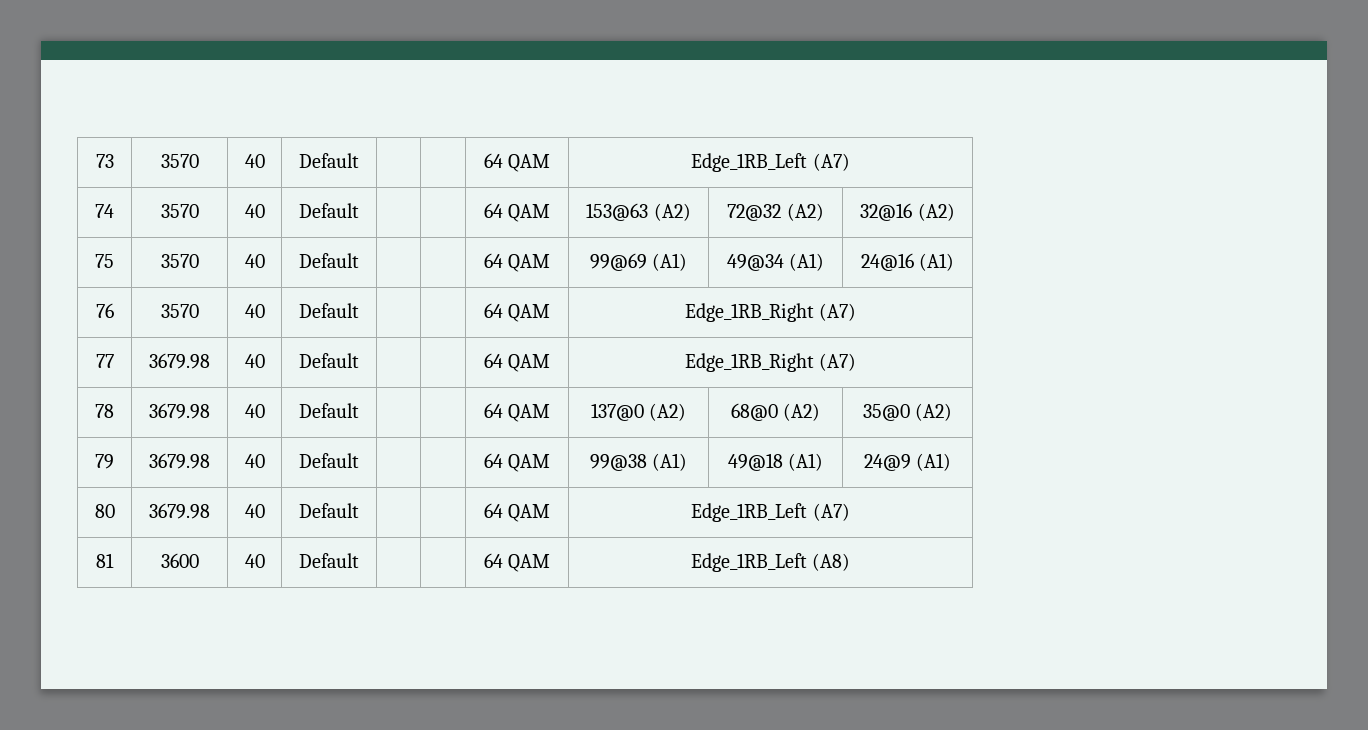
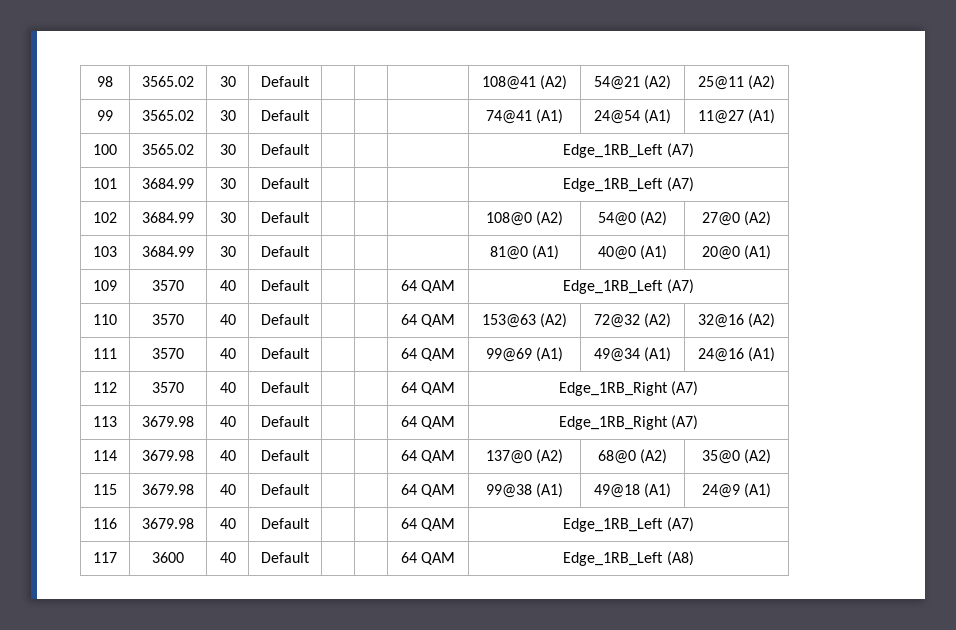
- 73 | 3570 | 40 | Default | | | 64 QAM | Edge_1RB_Left (A7)
+ 98 | 3565.02 | 30 | Default | | | | 108@41 (A2) | 54@21 (A2) | 25@11 (A2)
+ 99 | 3565.02 | 30 | Default | | | | 74@41 (A1) | 24@54 (A1) | 11@27 (A1)
+ 100 | 3565.02 | 30 | Default | | | | Edge_1RB_Left (A7)
+ 101 | 3684.99 | 30 | Default | | | | Edge_1RB_Left (A7)
+ 102 | 3684.99 | 30 | Default | | | | 108@0 (A2) | 54@0 (A2) | 27@0 (A2)
+ 103 | 3684.99 | 30 | Default | | | | 81@0 (A1) | 40@0 (A1) | 20@0 (A1)
+ 109 | 3570 | 40 | Default | | | 64 QAM | Edge_1RB_Left (A7)
- 74 | 3570 | 40 | Default | | | 64 QAM | 153@63 (A2) | 72@32 (A2) | 32@16 (A2)
+ 110 | 3570 | 40 | Default | | | 64 QAM | 153@63 (A2) | 72@32 (A2) | 32@16 (A2)
- 75 | 3570 | 40 | Default | | | 64 QAM | 99@69 (A1) | 49@34 (A1) | 24@16 (A1)
+ 111 | 3570 | 40 | Default | | | 64 QAM | 99@69 (A1) | 49@34 (A1) | 24@16 (A1)
- 76 | 3570 | 40 | Default | | | 64 QAM | Edge_1RB_Right (A7)
+ 112 | 3570 | 40 | Default | | | 64 QAM | Edge_1RB_Right (A7)
- 77 | 3679.98 | 40 | Default | | | 64 QAM | Edge_1RB_Right (A7)
+ 113 | 3679.98 | 40 | Default | | | 64 QAM | Edge_1RB_Right (A7)
- 78 | 3679.98 | 40 | Default | | | 64 QAM | 137@0 (A2) | 68@0 (A2) | 35@0 (A2)
+ 114 | 3679.98 | 40 | Default | | | 64 QAM | 137@0 (A2) | 68@0 (A2) | 35@0 (A2)
- 79 | 3679.98 | 40 | Default | | | 64 QAM | 99@38 (A1) | 49@18 (A1) | 24@9 (A1)
+ 115 | 3679.98 | 40 | Default | | | 64 QAM | 99@38 (A1) | 49@18 (A1) | 24@9 (A1)
- 80 | 3679.98 | 40 | Default | | | 64 QAM | Edge_1RB_Left (A7)
+ 116 | 3679.98 | 40 | Default | | | 64 QAM | Edge_1RB_Left (A7)
- 81 | 3600 | 40 | Default | | | 64 QAM | Edge_1RB_Left (A8)
+ 117 | 3600 | 40 | Default | | | 64 QAM | Edge_1RB_Left (A8)

